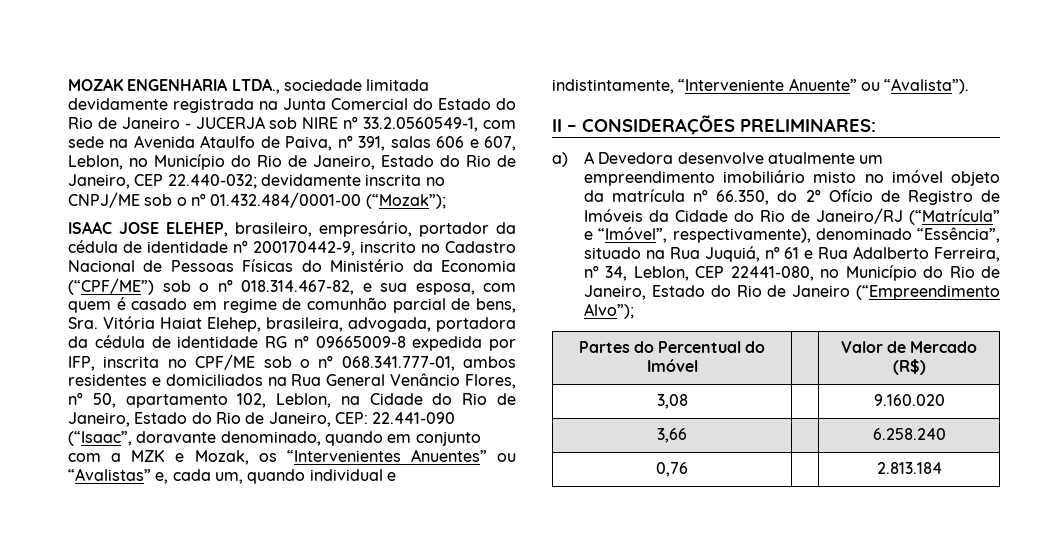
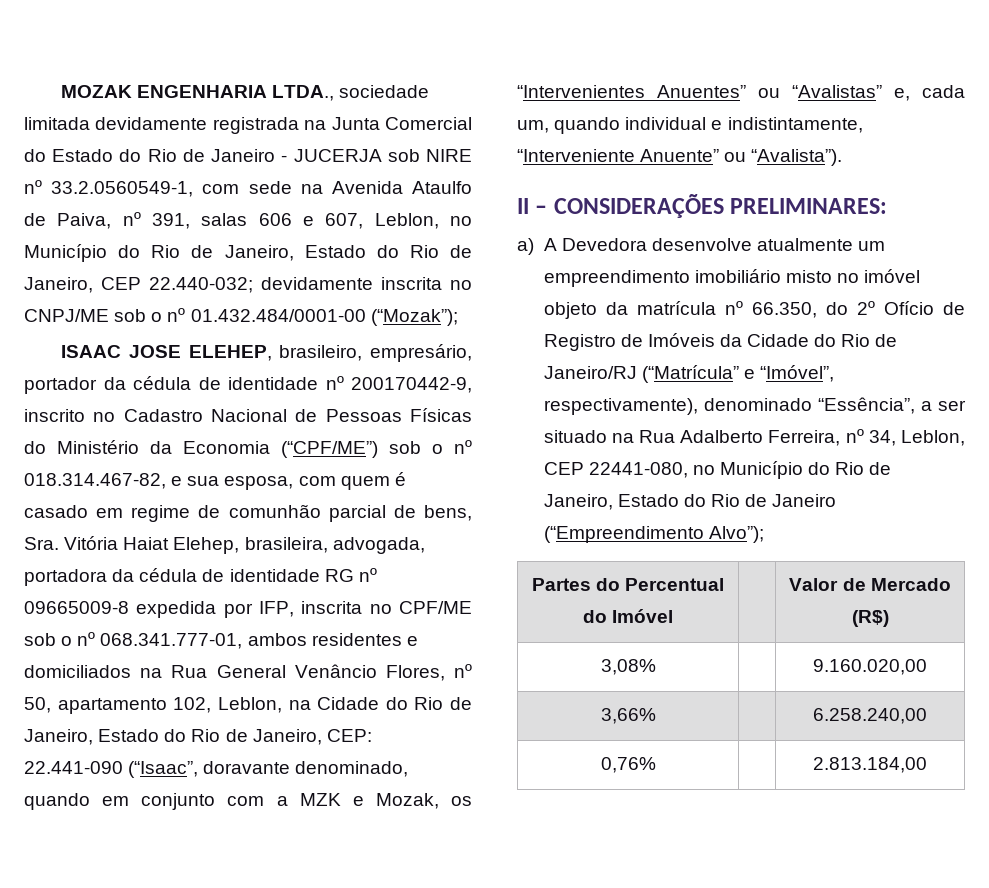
- a) A Devedora desenvolve atualmente um empreendimento imobiliário misto no imóvel objeto da matrícula nº 66.350, do 2º Ofício de Registro de Imóveis da Cidade do Rio de Janeiro/RJ (“Matrícula” e “Imóvel”, respectivamente), denominado “Essência”, situado na Rua Juquiá, nº 61 e Rua Adalberto Ferreira, nº 34, Leblon, CEP 22441-080, no Município do Rio de Janeiro, Estado do Rio de Janeiro (“Empreendimento Alvo”);
+ a) A Devedora desenvolve atualmente um empreendimento imobiliário misto no imóvel objeto da matrícula nº 66.350, do 2º Ofício de Registro de Imóveis da Cidade do Rio de Janeiro/RJ (“Matrícula” e “Imóvel”, respectivamente), denominado “Essência”, a ser situado na Rua Adalberto Ferreira, nº 34, Leblon, CEP 22441-080, no Município do Rio de Janeiro, Estado do Rio de Janeiro (“Empreendimento Alvo”);
- 3,08 | | 9.160.020
- 3,66 | | 6.258.240
- 0,76 | | 2.813.184
+ 3,08% | | 9.160.020,00
+ 3,66% | | 6.258.240,00
+ 0,76% | | 2.813.184,00

